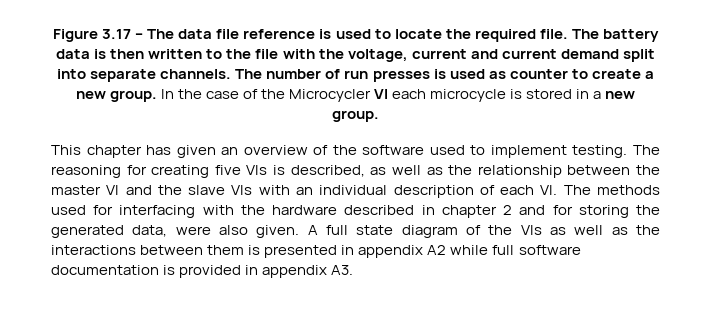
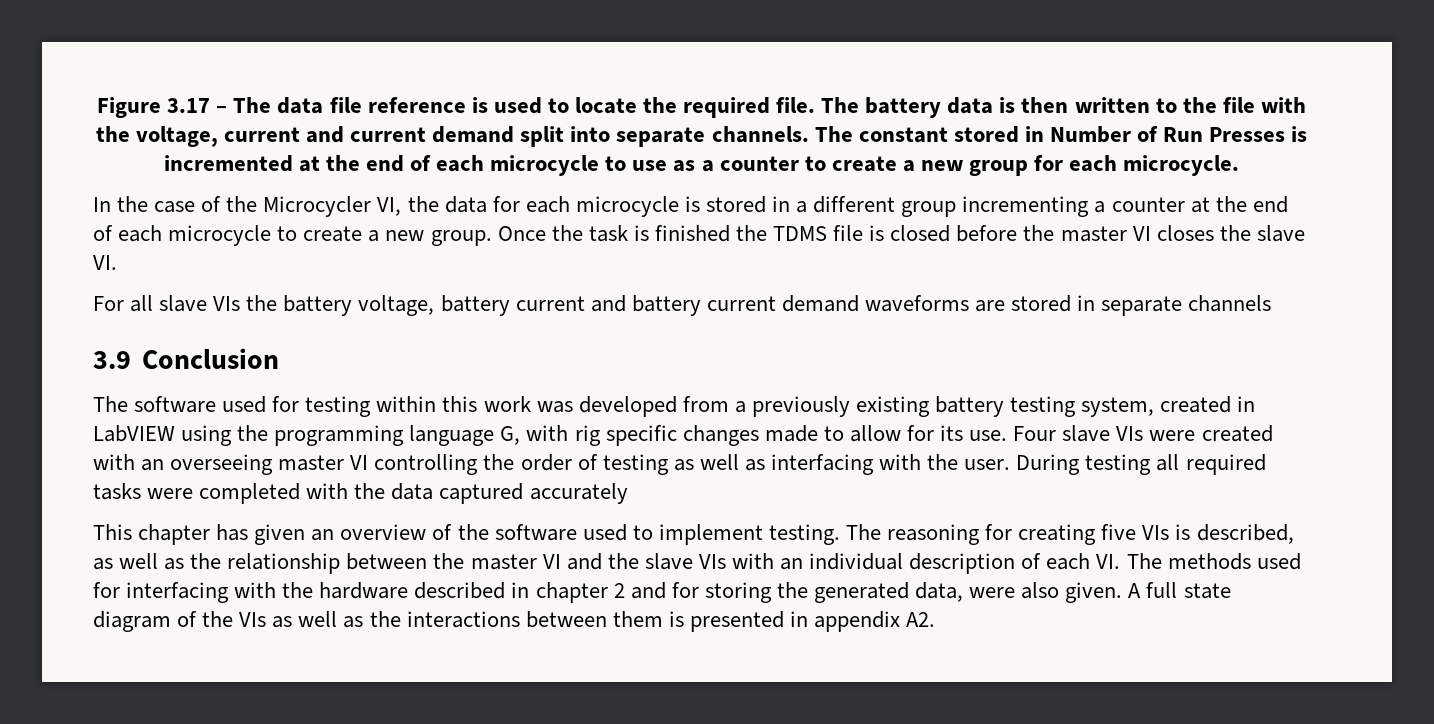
- The number of run presses is used as counter to create a new group. In the case of the Microcycler VI each microcycle is stored in a new group.
+ The constant stored in Number of Run Presses is incremented at the end of each microcycle to use as a counter to create a new group for each microcycle.
+ In the case of the Microcycler VI, the data for each microcycle is stored in a different group incrementing a counter at the end of each microcycle to create a new group. Once the task is finished the TDMS file is closed before the master VI closes the slave VI.
+ For all slave VIs the battery voltage, battery current and battery current demand waveforms are stored in separate channels
+ 3.9 Conclusion
+ The software used for testing within this work was developed from a previously existing battery testing system, created in LabVIEW using the programming language G, with rig specific changes made to allow for its use. Four slave VIs were created with an overseeing master VI controlling the order of testing as well as interfacing with the user. During testing all required tasks were completed with the data captured accurately
- A full state diagram of the VIs as well as the interactions between them is presented in appendix A2 while full software documentation is provided in appendix A3.
+ A full state diagram of the VIs as well as the interactions between them is presented in appendix A2.

